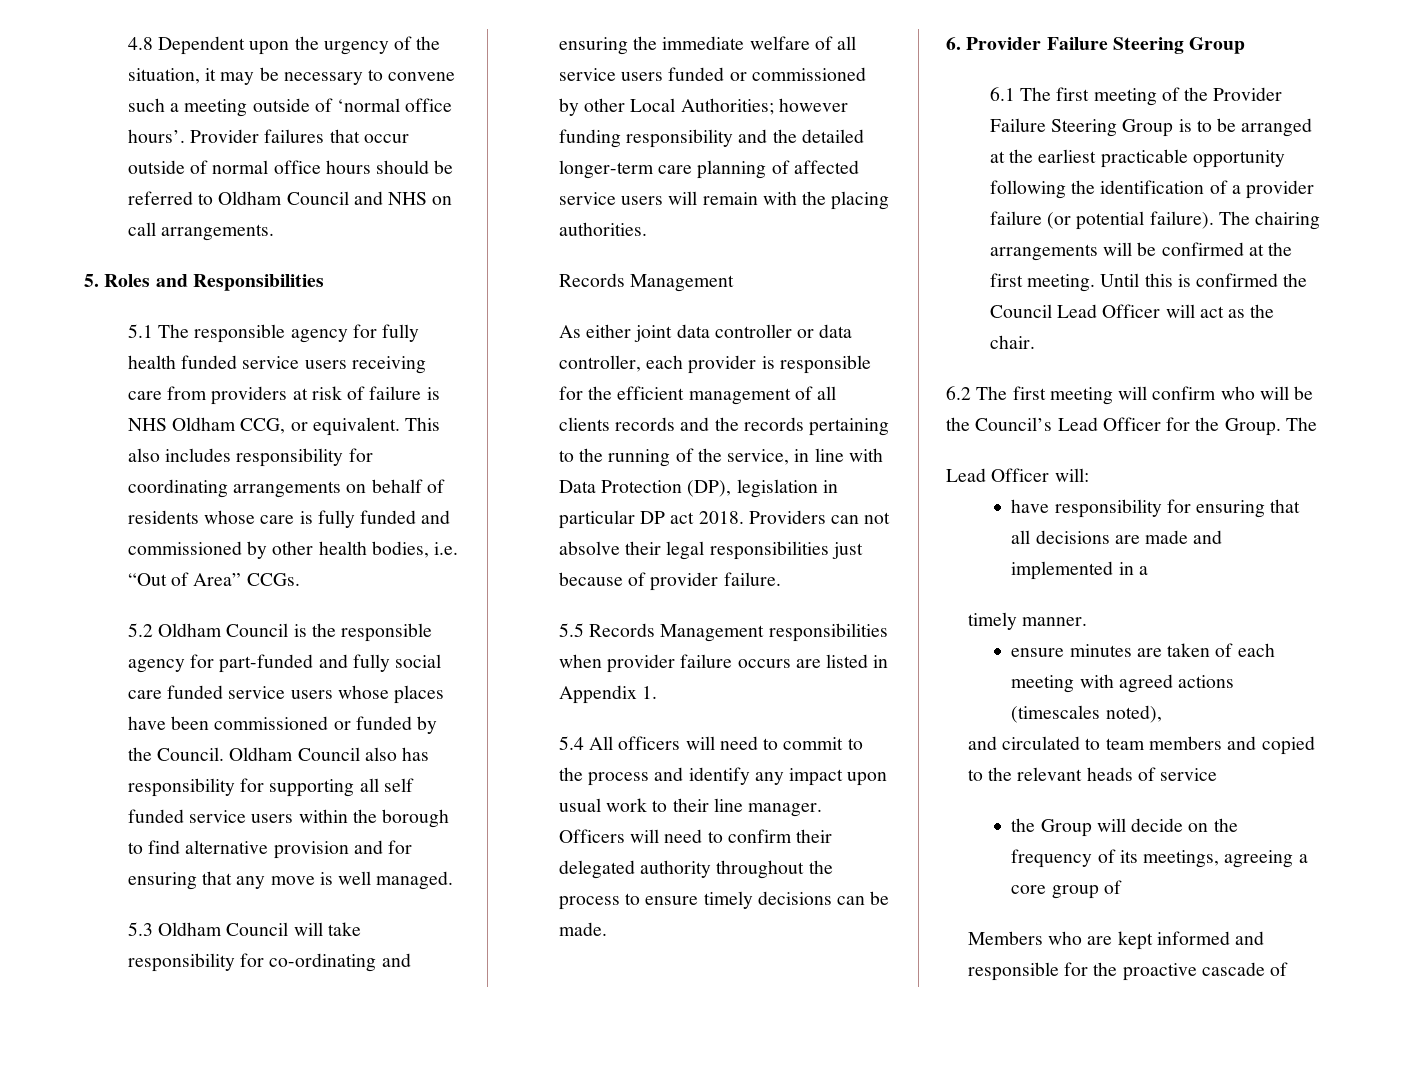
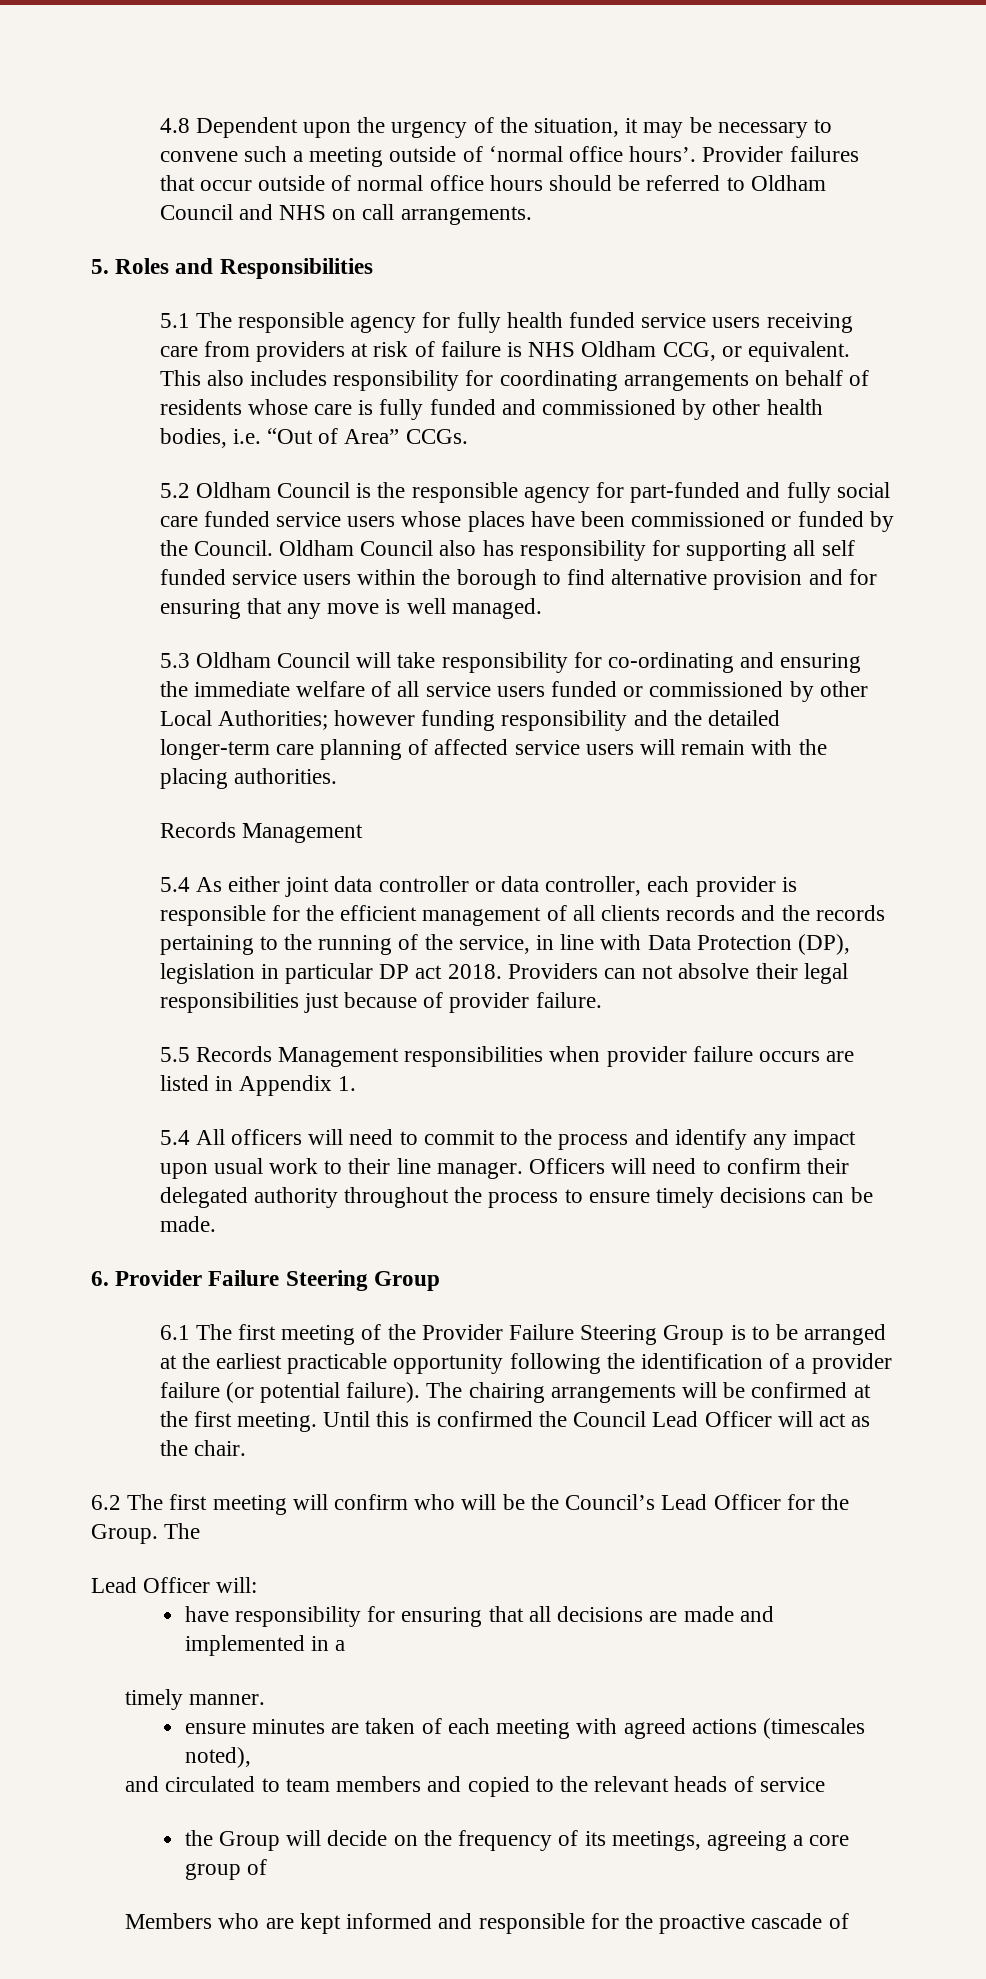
- As either joint data controller or data controller, each provider is responsible for the efficient management of all clients records and the records pertaining to the running of the service, in line with Data Protection (DP), legislation in particular DP act 2018.
+ 5.4 As either joint data controller or data controller, each provider is responsible for the efficient management of all clients records and the records pertaining to the running of the service, in line with Data Protection (DP), legislation in particular DP act 2018.

